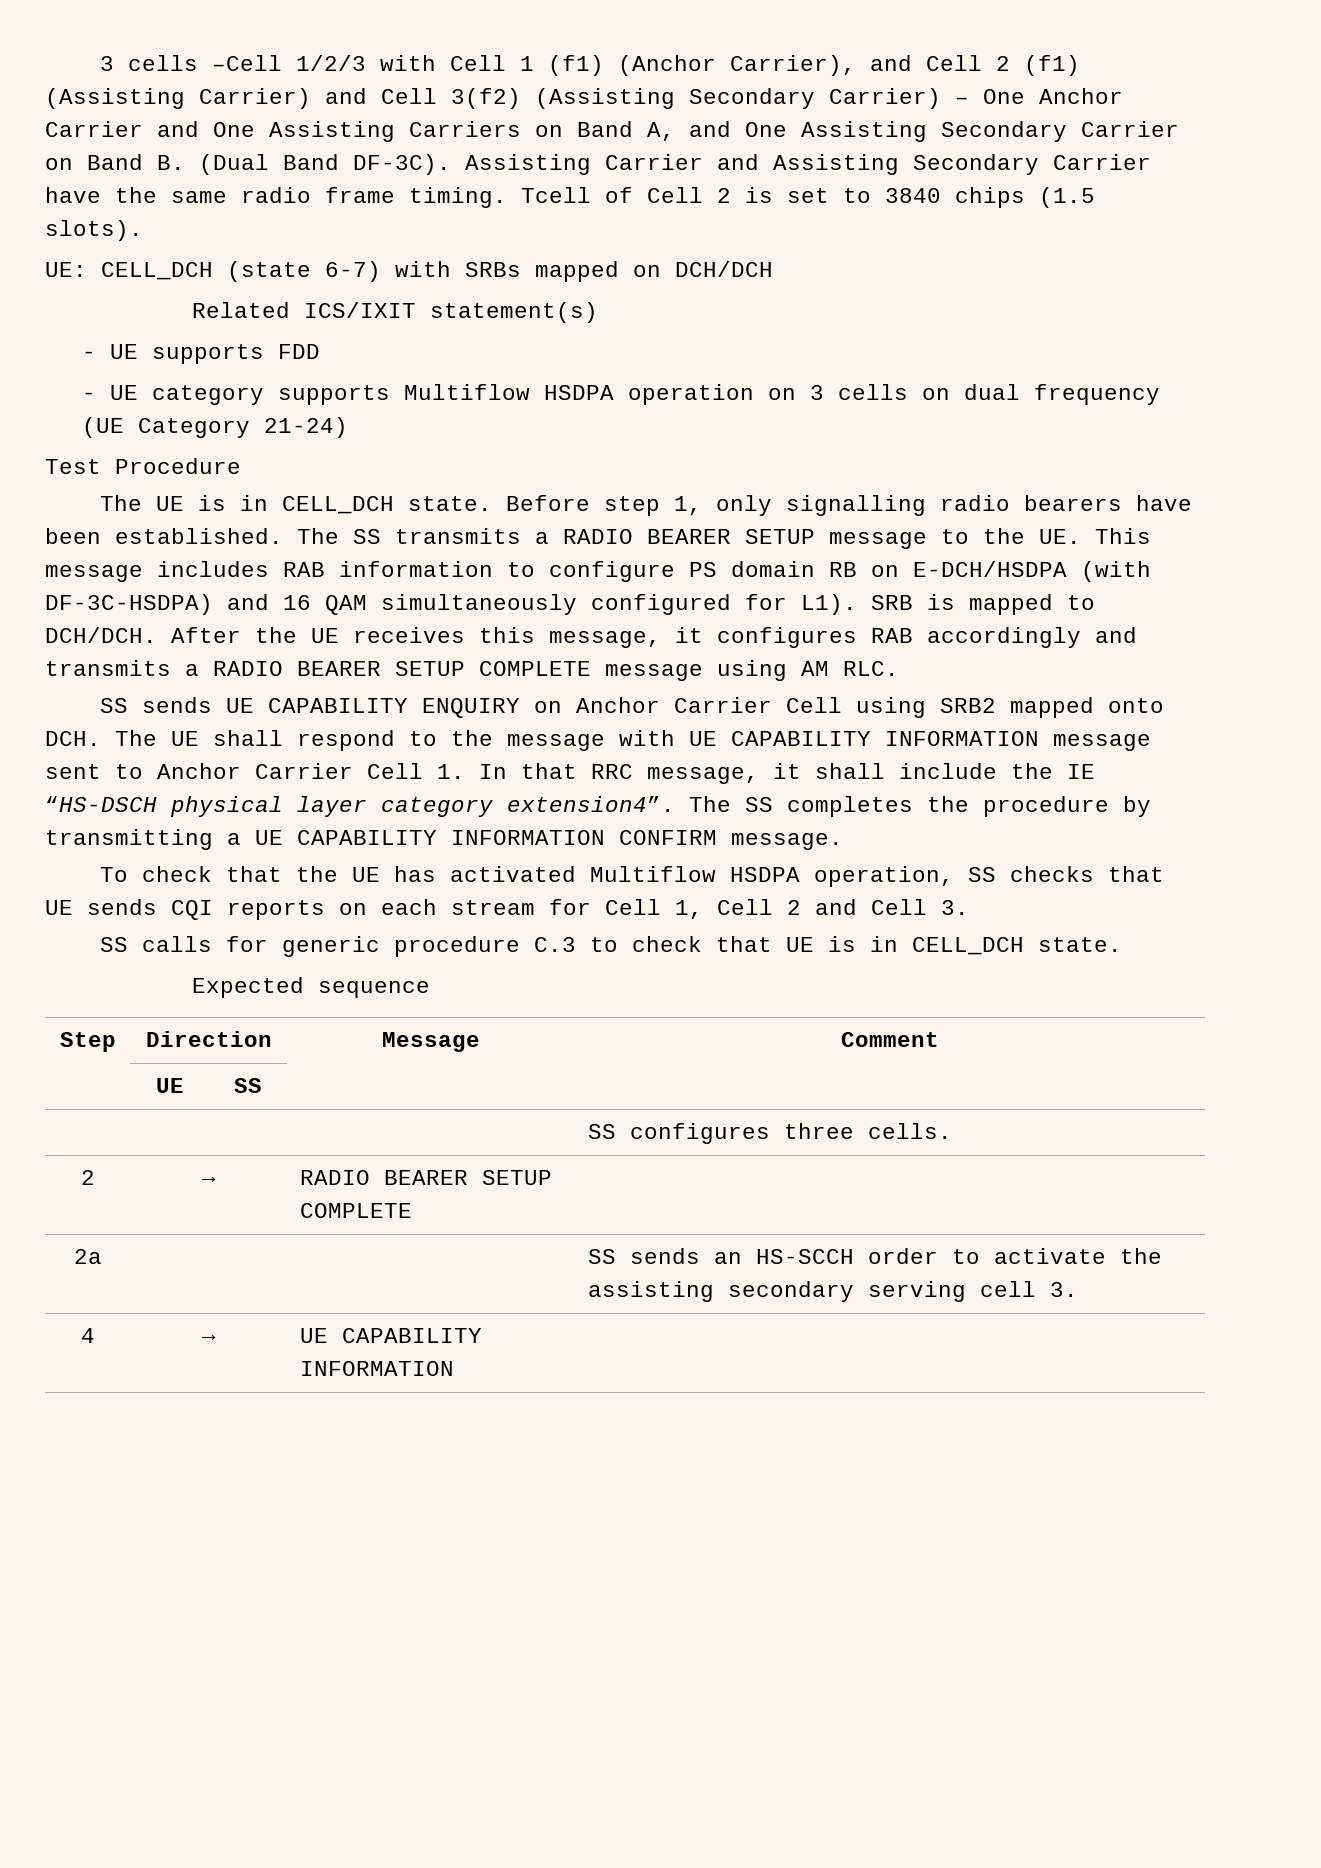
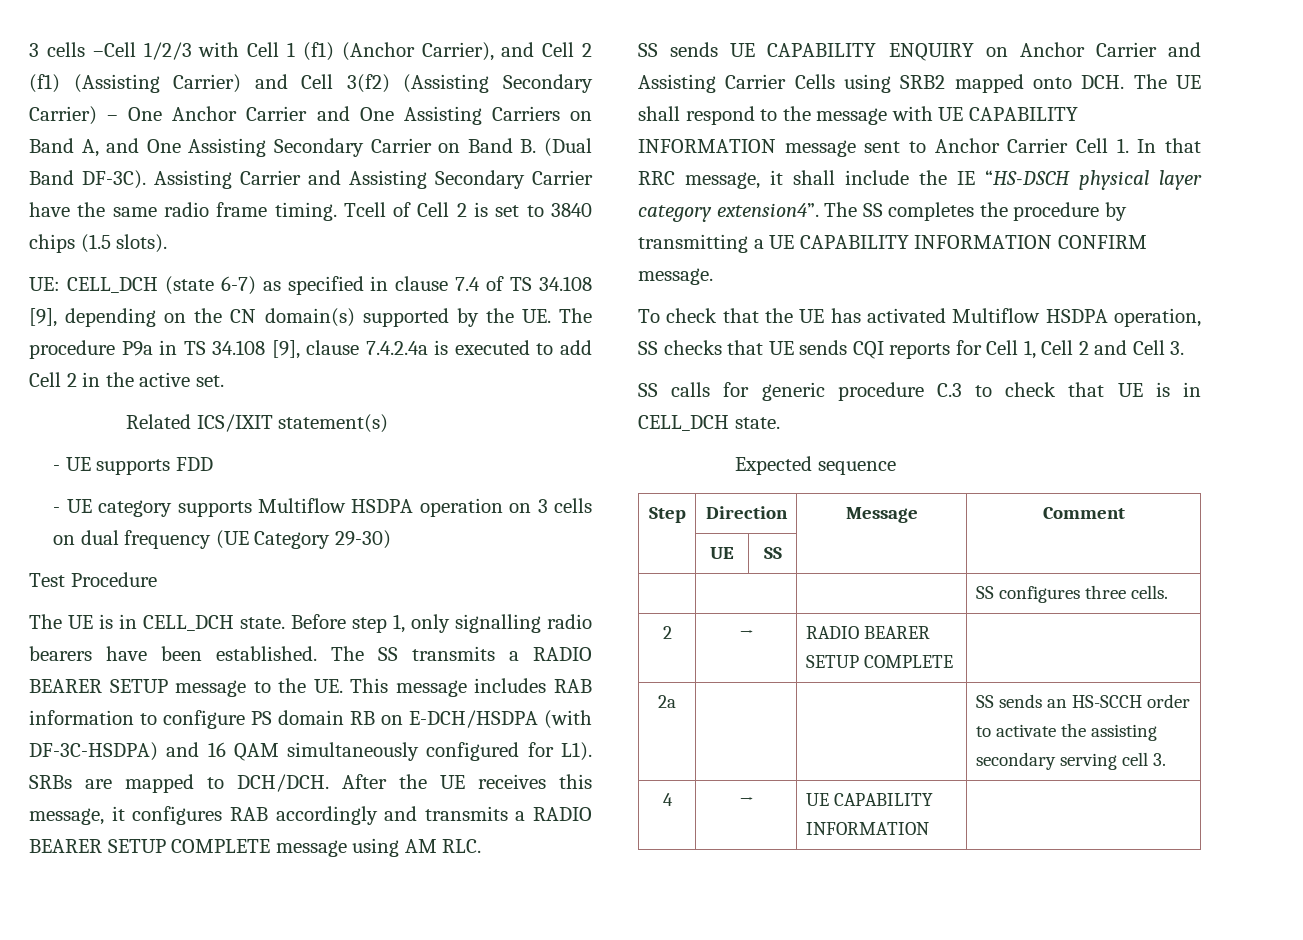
- UE: CELL_DCH (state 6-7) with SRBs mapped on DCH/DCH
+ UE: CELL_DCH (state 6-7) as specified in clause 7.4 of TS 34.108 [9], depending on the CN domain(s) supported by the UE. The procedure P9a in TS 34.108 [9], clause 7.4.2.4a is executed to add Cell 2 in the active set.
- - UE category supports Multiflow HSDPA operation on 3 cells on dual frequency (UE Category 21-24)
+ - UE category supports Multiflow HSDPA operation on 3 cells on dual frequency (UE Category 29-30)
- The SS transmits a RADIO BEARER SETUP message to the UE. This message includes RAB information to configure PS domain RB on E-DCH/HSDPA (with DF-3C-HSDPA) and 16 QAM simultaneously configured for L1). SRB is mapped to DCH/DCH.
+ The SS transmits a RADIO BEARER SETUP message to the UE. This message includes RAB information to configure PS domain RB on E-DCH/HSDPA (with DF-3C-HSDPA) and 16 QAM simultaneously configured for L1). SRBs are mapped to DCH/DCH.
- SS sends UE CAPABILITY ENQUIRY on Anchor Carrier Cell using SRB2 mapped onto DCH. The UE shall respond to the message with UE CAPABILITY INFORMATION message sent to Anchor Carrier Cell 1. In that RRC message, it shall include the IE “HS-DSCH physical layer category extension4”.
+ SS sends UE CAPABILITY ENQUIRY on Anchor Carrier and Assisting Carrier Cells using SRB2 mapped onto DCH. The UE shall respond to the message with UE CAPABILITY INFORMATION message sent to Anchor Carrier Cell 1. In that RRC message, it shall include the IE “HS-DSCH physical layer category extension4”.
- To check that the UE has activated Multiflow HSDPA operation, SS checks that UE sends CQI reports on each stream for Cell 1, Cell 2 and Cell 3.
+ To check that the UE has activated Multiflow HSDPA operation, SS checks that UE sends CQI reports for Cell 1, Cell 2 and Cell 3.

